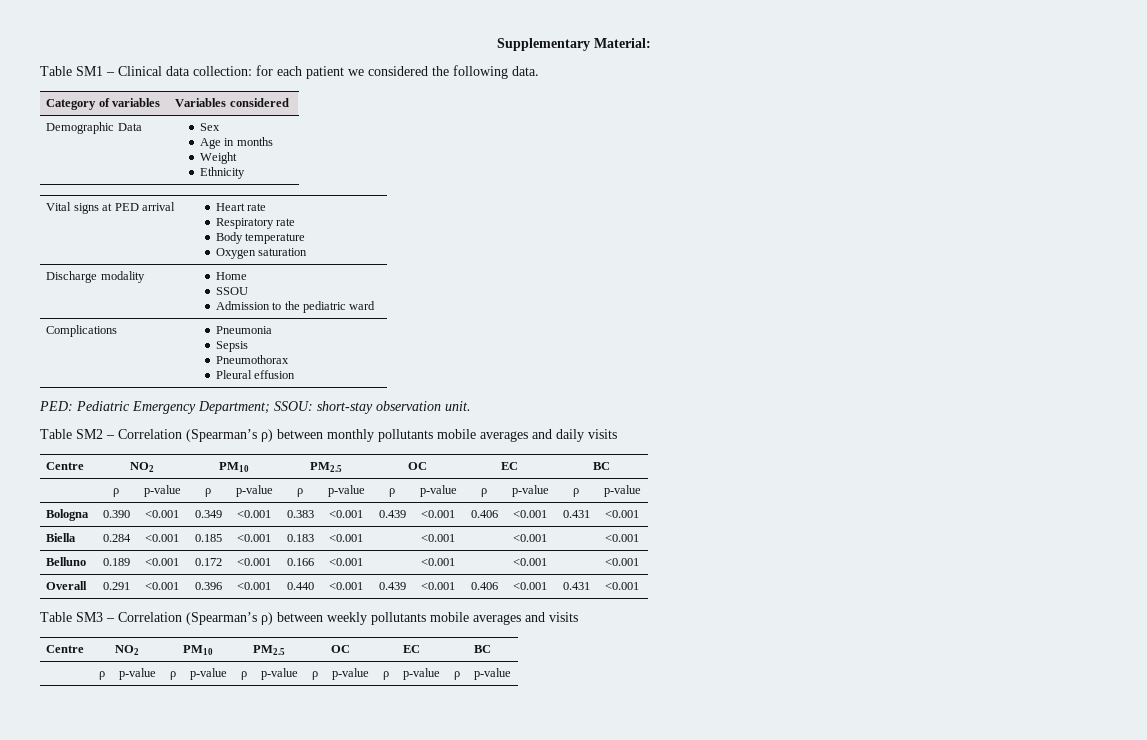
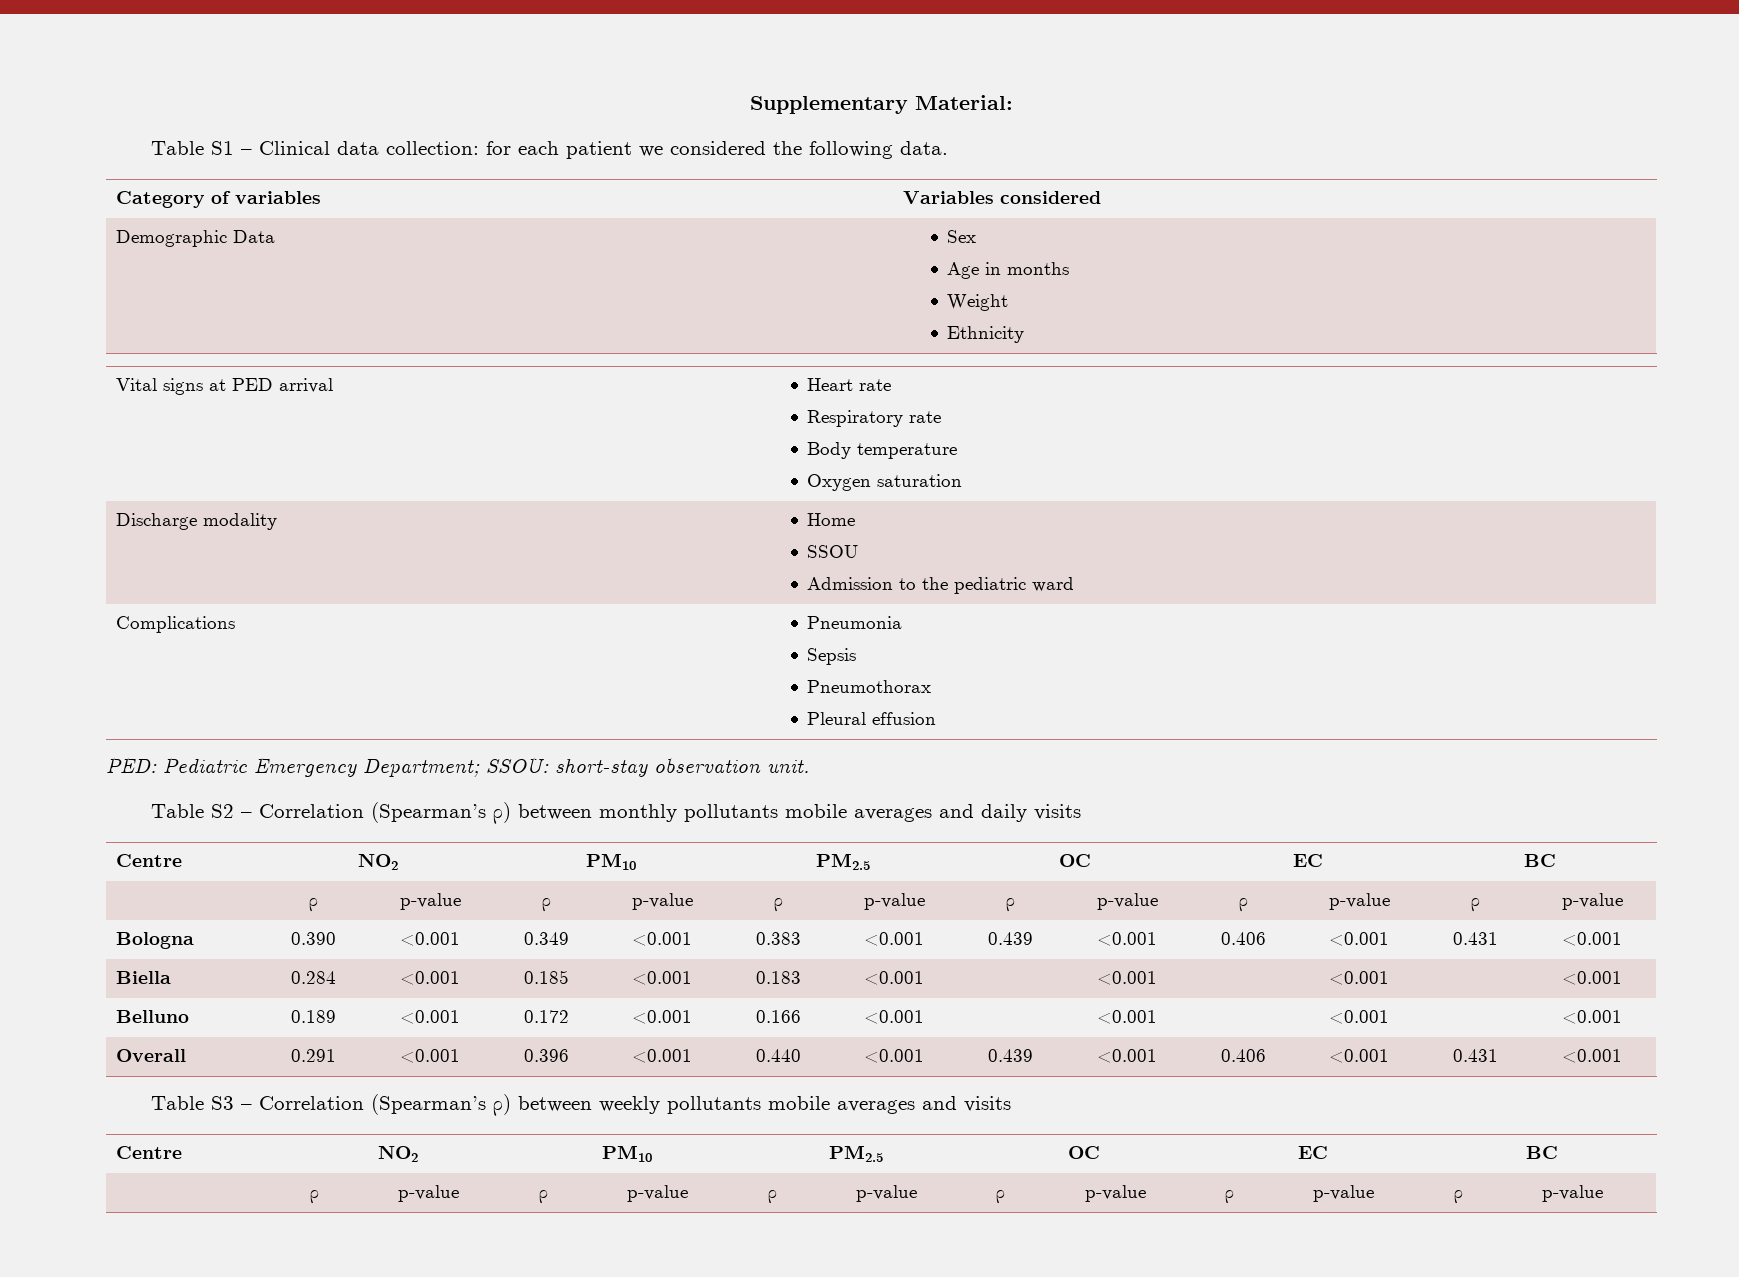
- Table SM1 – Clinical data collection: for each patient we considered the following data.
+ Table S1 – Clinical data collection: for each patient we considered the following data.
- Table SM2 – Correlation (Spearman’s ρ) between monthly pollutants mobile averages and daily visits
+ Table S2 – Correlation (Spearman’s ρ) between monthly pollutants mobile averages and daily visits
- Table SM3 – Correlation (Spearman’s ρ) between weekly pollutants mobile averages and visits
+ Table S3 – Correlation (Spearman’s ρ) between weekly pollutants mobile averages and visits

